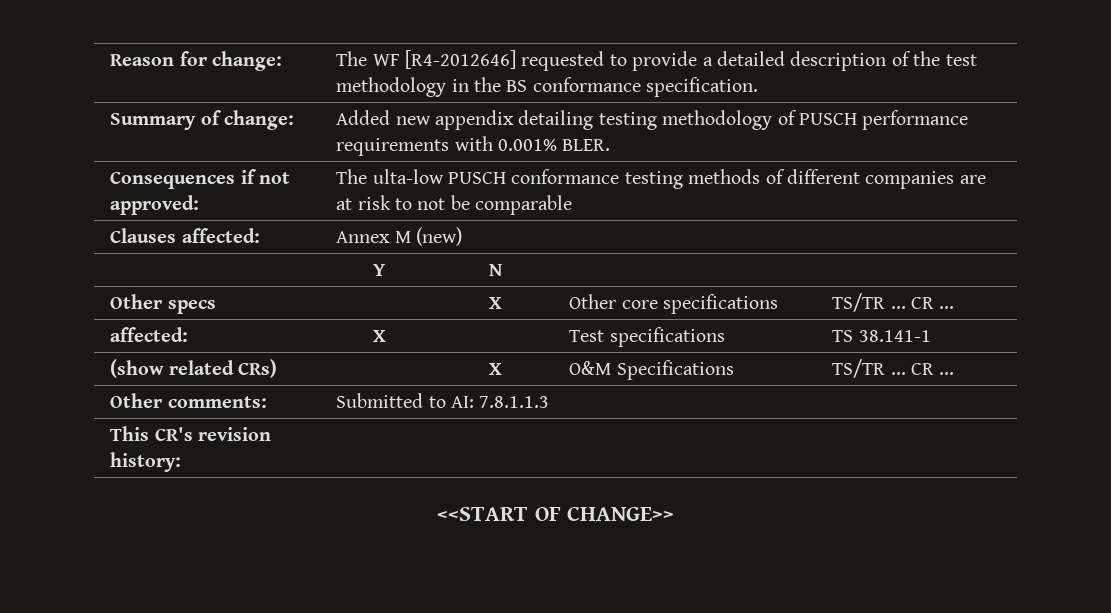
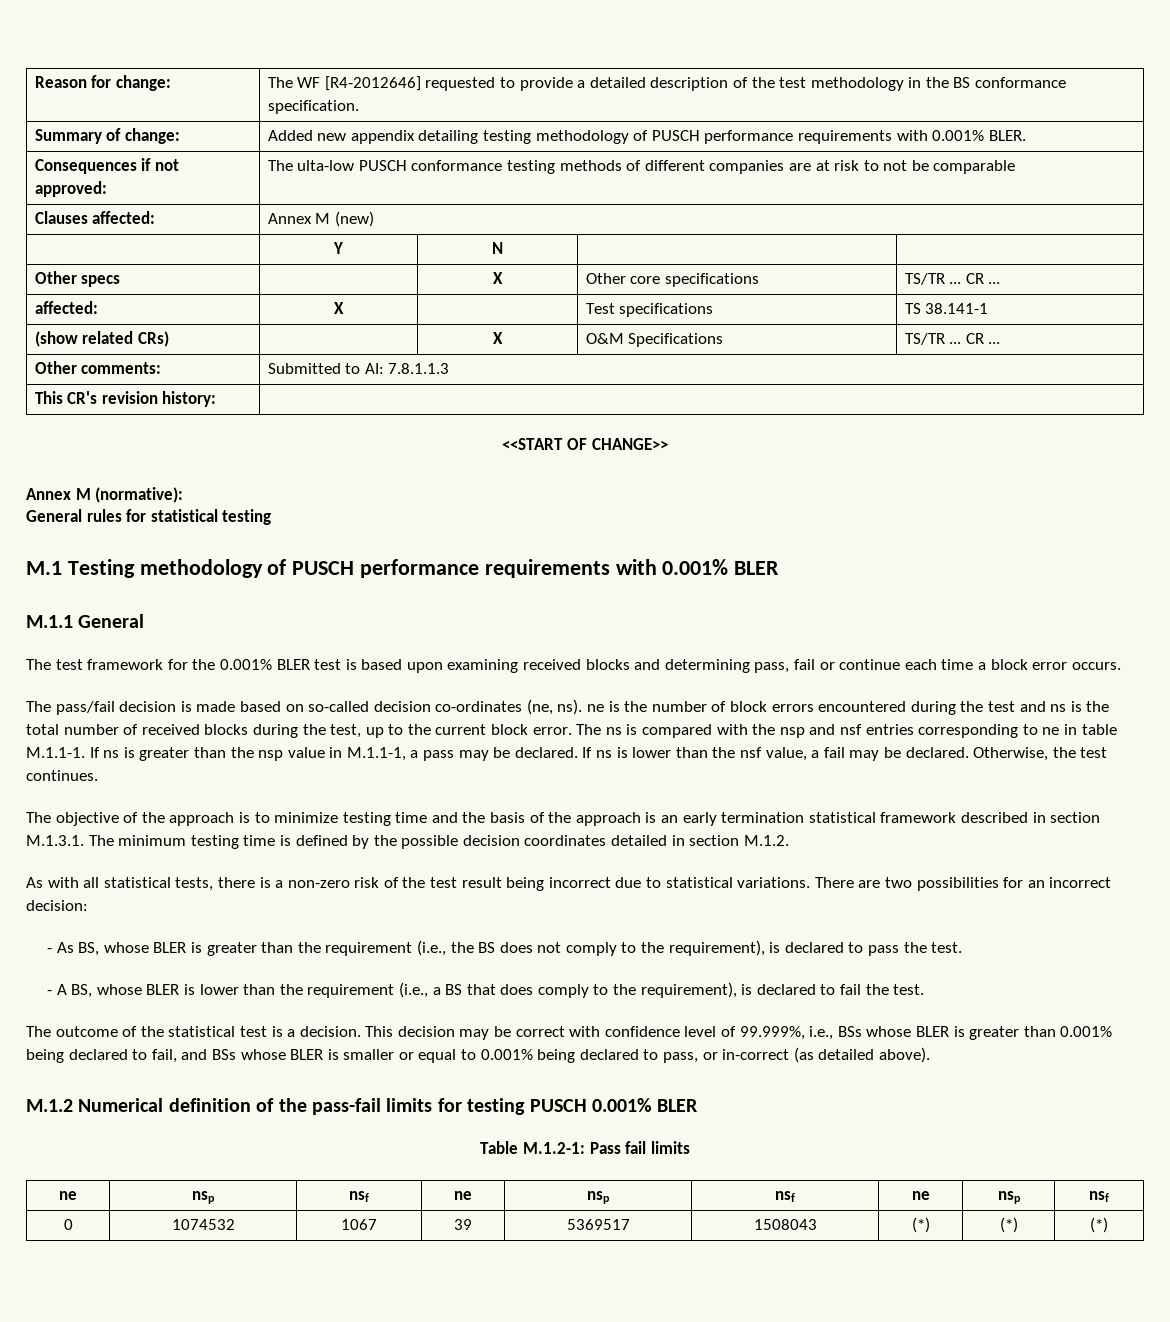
+ Annex M (normative):
+ General rules for statistical testing
+ M.1 Testing methodology of PUSCH performance requirements with 0.001% BLER
+ M.1.1 General
+ The test framework for the 0.001% BLER test is based upon examining received blocks and determining pass, fail or continue each time a block error occurs.
+ The pass/fail decision is made based on so-called decision co-ordinates (ne, ns). ne is the number of block errors encountered during the test and ns is the total number of received blocks during the test, up to the current block error. The ns is compared with the nsp and nsf entries corresponding to ne in table M.1.1-1. If ns is greater than the nsp value in M.1.1-1, a pass may be declared. If ns is lower than the nsf value, a fail may be declared. Otherwise, the test continues.
+ The objective of the approach is to minimize testing time and the basis of the approach is an early termination statistical framework described in section M.1.3.1. The minimum testing time is defined by the possible decision coordinates detailed in section M.1.2.
+ As with all statistical tests, there is a non-zero risk of the test result being incorrect due to statistical variations. There are two possibilities for an incorrect decision:
+ - As BS, whose BLER is greater than the requirement (i.e., the BS does not comply to the requirement), is declared to pass the test.
+ - A BS, whose BLER is lower than the requirement (i.e., a BS that does comply to the requirement), is declared to fail the test.
+ The outcome of the statistical test is a decision. This decision may be correct with confidence level of 99.999%, i.e., BSs whose BLER is greater than 0.001% being declared to fail, and BSs whose BLER is smaller or equal to 0.001% being declared to pass, or in-correct (as detailed above).
+ M.1.2 Numerical definition of the pass-fail limits for testing PUSCH 0.001% BLER
+ Table M.1.2-1: Pass fail limits
+ ne | nsp | nsf | ne | nsp | nsf | ne | nsp | nsf
+ 0 | 1074532 | 1067 | 39 | 5369517 | 1508043 | (*) | (*) | (*)

